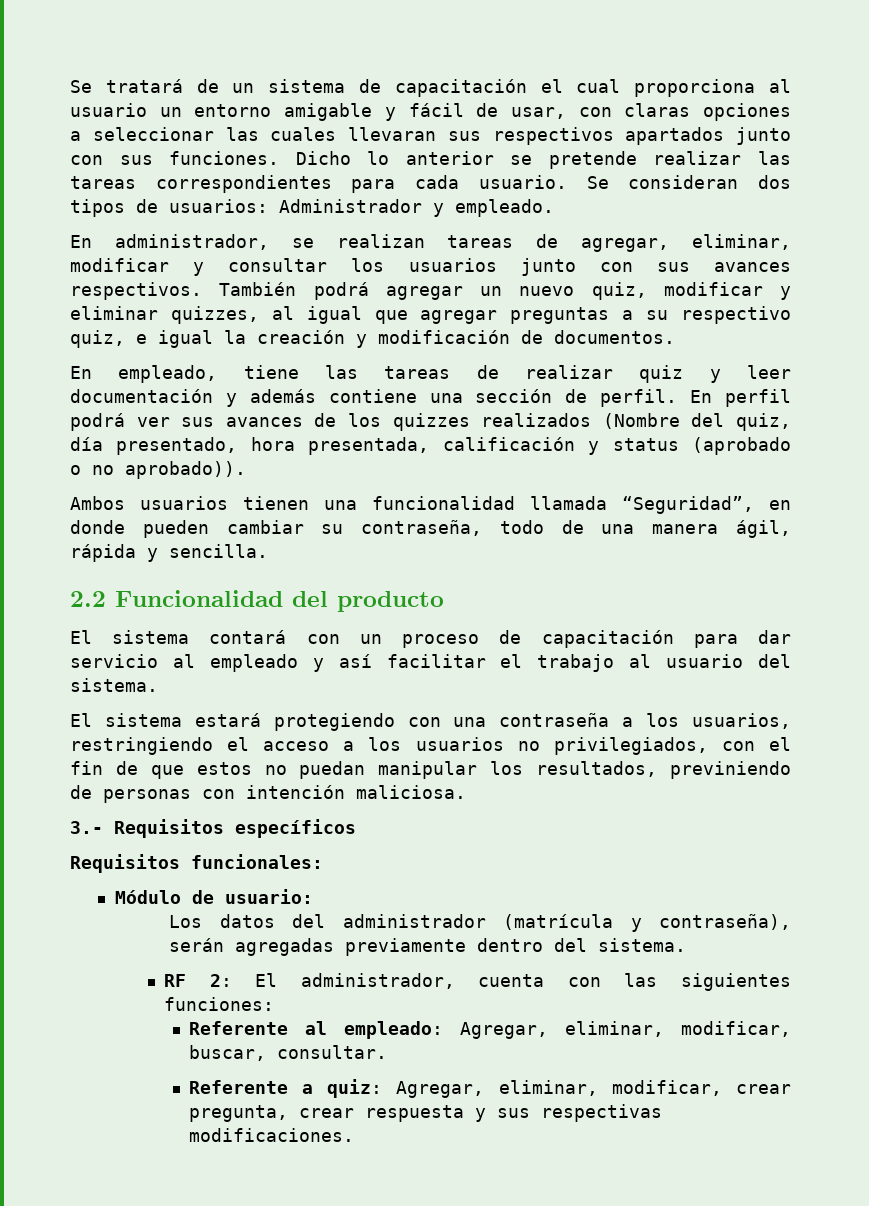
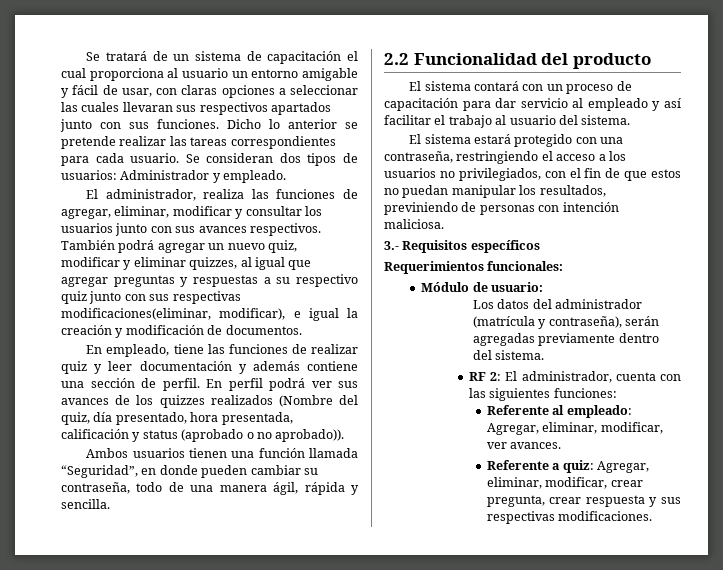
- En administrador, se realizan tareas de agregar, eliminar, modificar y consultar los usuarios junto con sus avances respectivos.
+ El administrador, realiza las funciones de agregar, eliminar, modificar y consultar los usuarios junto con sus avances respectivos.
- También podrá agregar un nuevo quiz, modificar y eliminar quizzes, al igual que agregar preguntas a su respectivo quiz, e igual la creación y modificación de documentos.
+ También podrá agregar un nuevo quiz, modificar y eliminar quizzes, al igual que agregar preguntas y respuestas a su respectivo quiz junto con sus respectivas modificaciones(eliminar, modificar), e igual la creación y modificación de documentos.
- En empleado, tiene las tareas de realizar quiz y leer documentación y además contiene una sección de perfil.
+ En empleado, tiene las funciones de realizar quiz y leer documentación y además contiene una sección de perfil.
- Ambos usuarios tienen una funcionalidad llamada “Seguridad”, en donde pueden cambiar su contraseña, todo de una manera ágil, rápida y sencilla.
+ Ambos usuarios tienen una función llamada “Seguridad”, en donde pueden cambiar su contraseña, todo de una manera ágil, rápida y sencilla.
- El sistema estará protegiendo con una contraseña a los usuarios, restringiendo el acceso a los usuarios no privilegiados, con el fin de que estos no puedan manipular los resultados, previniendo de personas con intención maliciosa.
+ El sistema estará protegido con una contraseña, restringiendo el acceso a los usuarios no privilegiados, con el fin de que estos no puedan manipular los resultados, previniendo de personas con intención maliciosa.
- Requisitos funcionales:
+ Requerimientos funcionales:
- Referente al empleado: Agregar, eliminar, modificar, buscar, consultar.
+ Referente al empleado: Agregar, eliminar, modificar, ver avances.

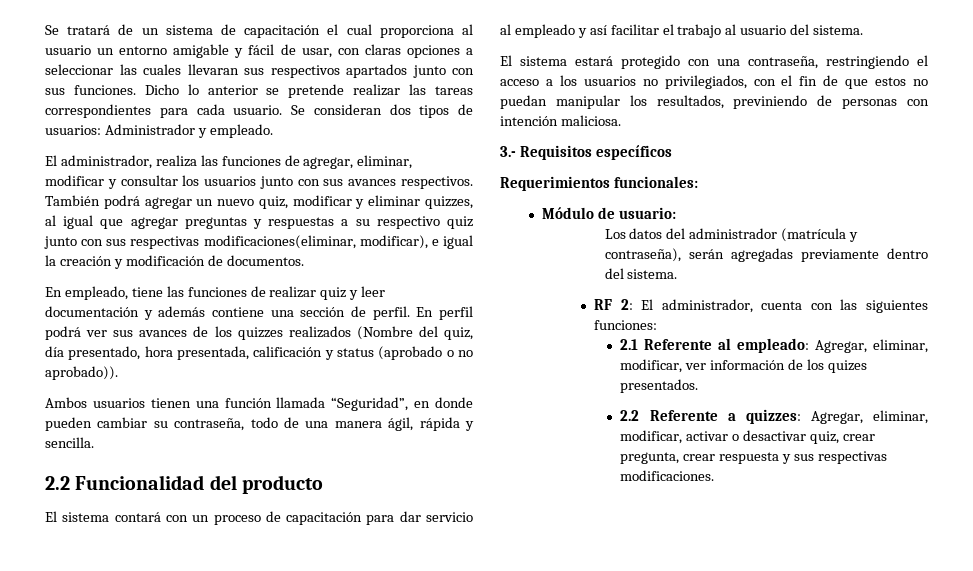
- Referente al empleado: Agregar, eliminar, modificar, ver avances.
- Referente a quiz: Agregar, eliminar, modificar, crear pregunta, crear respuesta y sus respectivas modificaciones.
+ 2.1 Referente al empleado: Agregar, eliminar, modificar, ver información de los quizes presentados.
+ 2.2 Referente a quizzes: Agregar, eliminar, modificar, activar o desactivar quiz, crear pregunta, crear respuesta y sus respectivas modificaciones.

